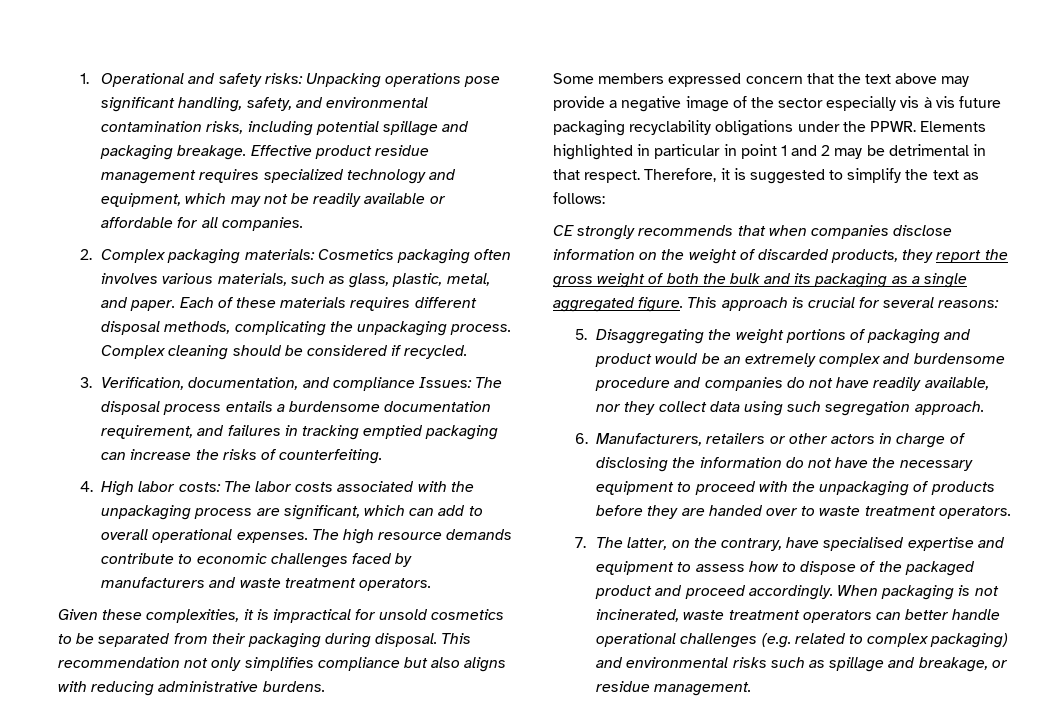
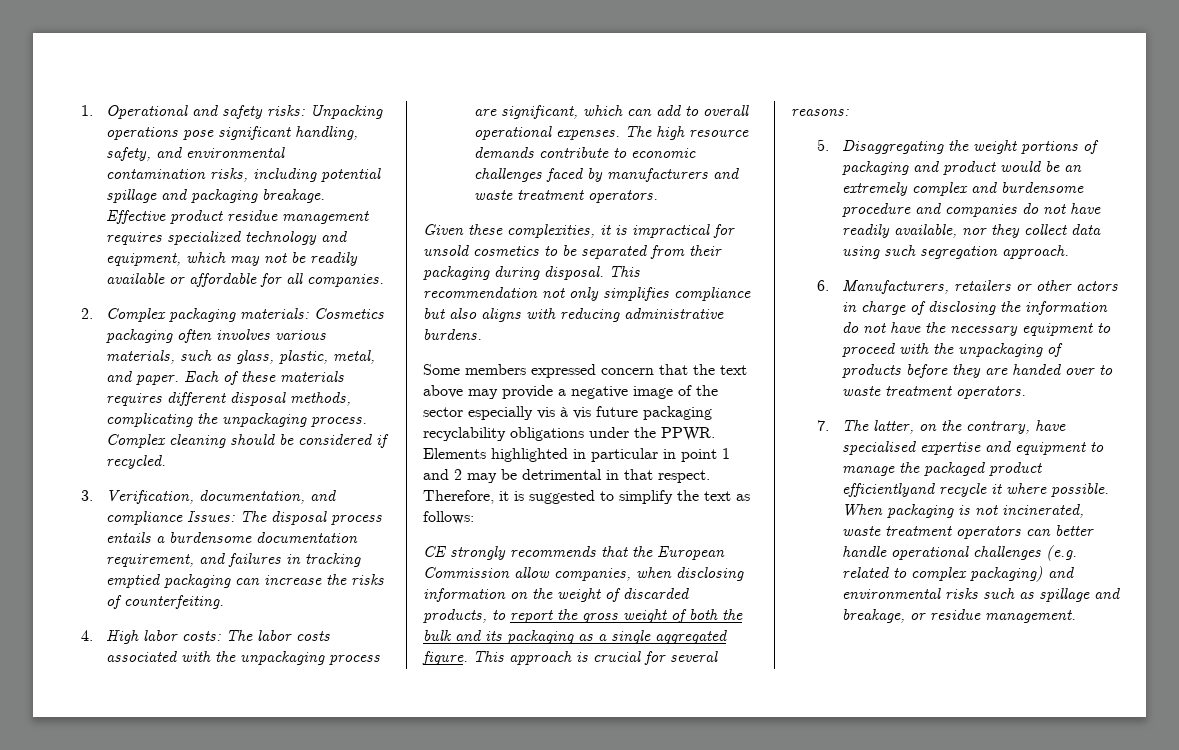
- CE strongly recommends that when companies disclose information on the weight of discarded products, they report the gross weight of both the bulk and its packaging as a single aggregated figure.
+ CE strongly recommends that the European Commission allow companies, when disclosing information on the weight of discarded products, to report the gross weight of both the bulk and its packaging as a single aggregated figure.
- 7. The latter, on the contrary, have specialised expertise and equipment to assess how to dispose of the packaged product and proceed accordingly.
+ 7. The latter, on the contrary, have specialised expertise and equipment to manage the packaged product efficientlyand recycle it where possible.

